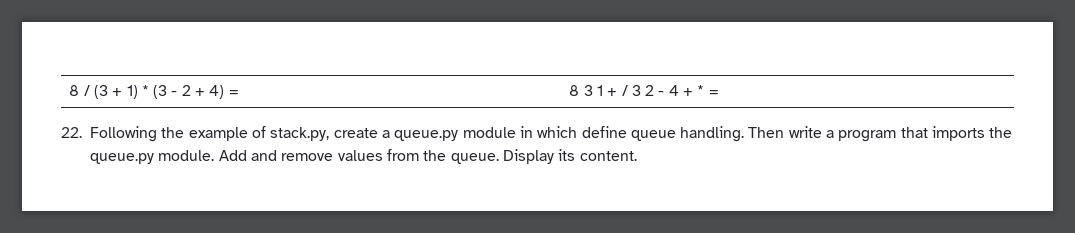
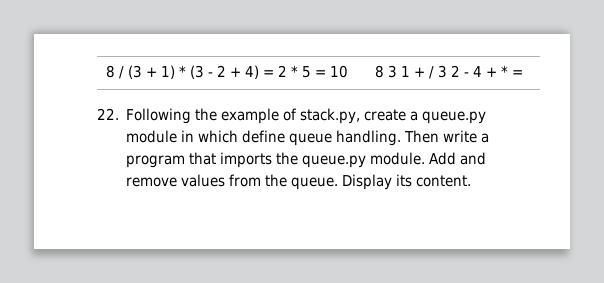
- 8 / (3 + 1) * (3 - 2 + 4) = | 8 3 1 + / 3 2 - 4 + * =
+ 8 / (3 + 1) * (3 - 2 + 4) = 2 * 5 = 10 | 8 3 1 + / 3 2 - 4 + * =

